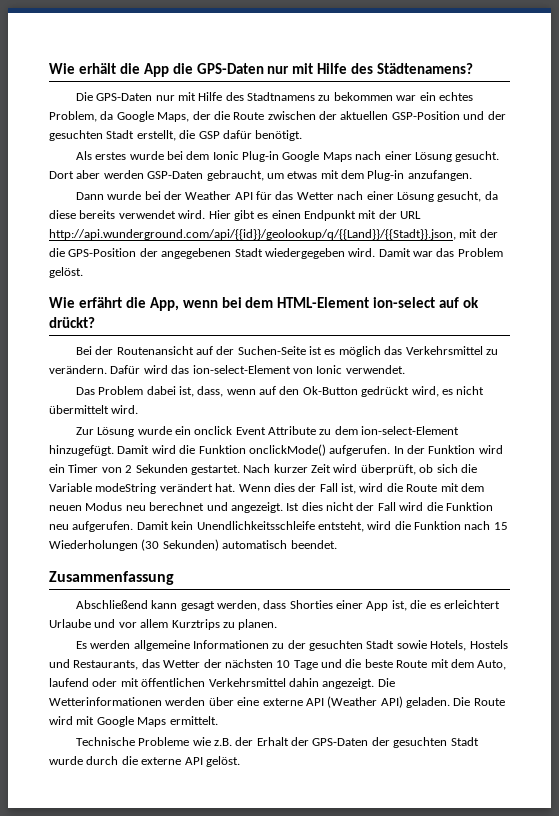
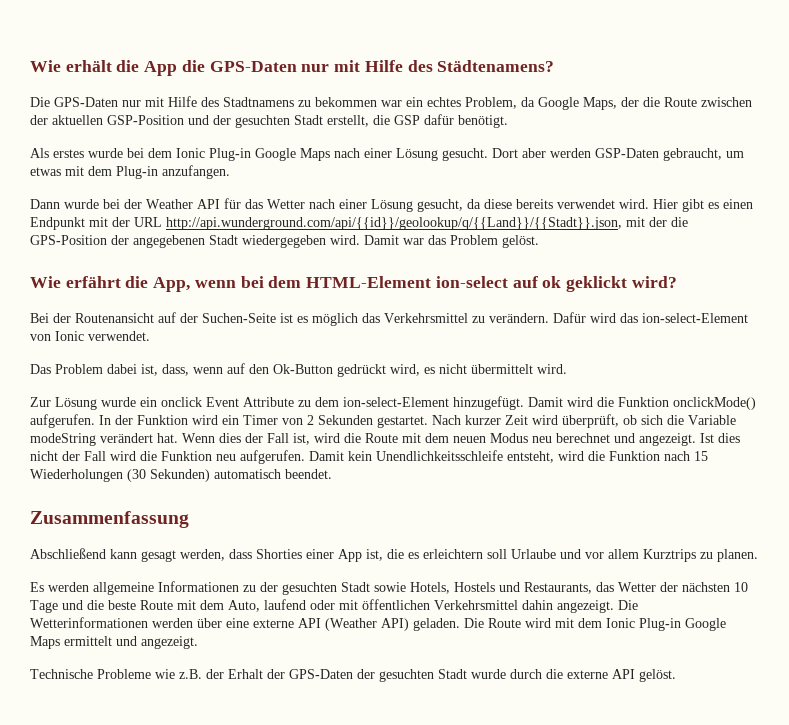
- Wie erfährt die App, wenn bei dem HTML-Element ion-select auf ok drückt?
+ Wie erfährt die App, wenn bei dem HTML-Element ion-select auf ok geklickt wird?
- Abschließend kann gesagt werden, dass Shorties einer App ist, die es erleichtert Urlaube und vor allem Kurztrips zu planen.
+ Abschließend kann gesagt werden, dass Shorties einer App ist, die es erleichtern soll Urlaube und vor allem Kurztrips zu planen.
- Die Route wird mit Google Maps ermittelt.
+ Die Route wird mit dem Ionic Plug-in Google Maps ermittelt und angezeigt.

